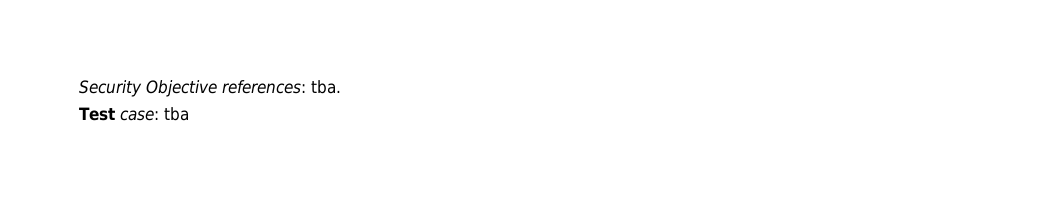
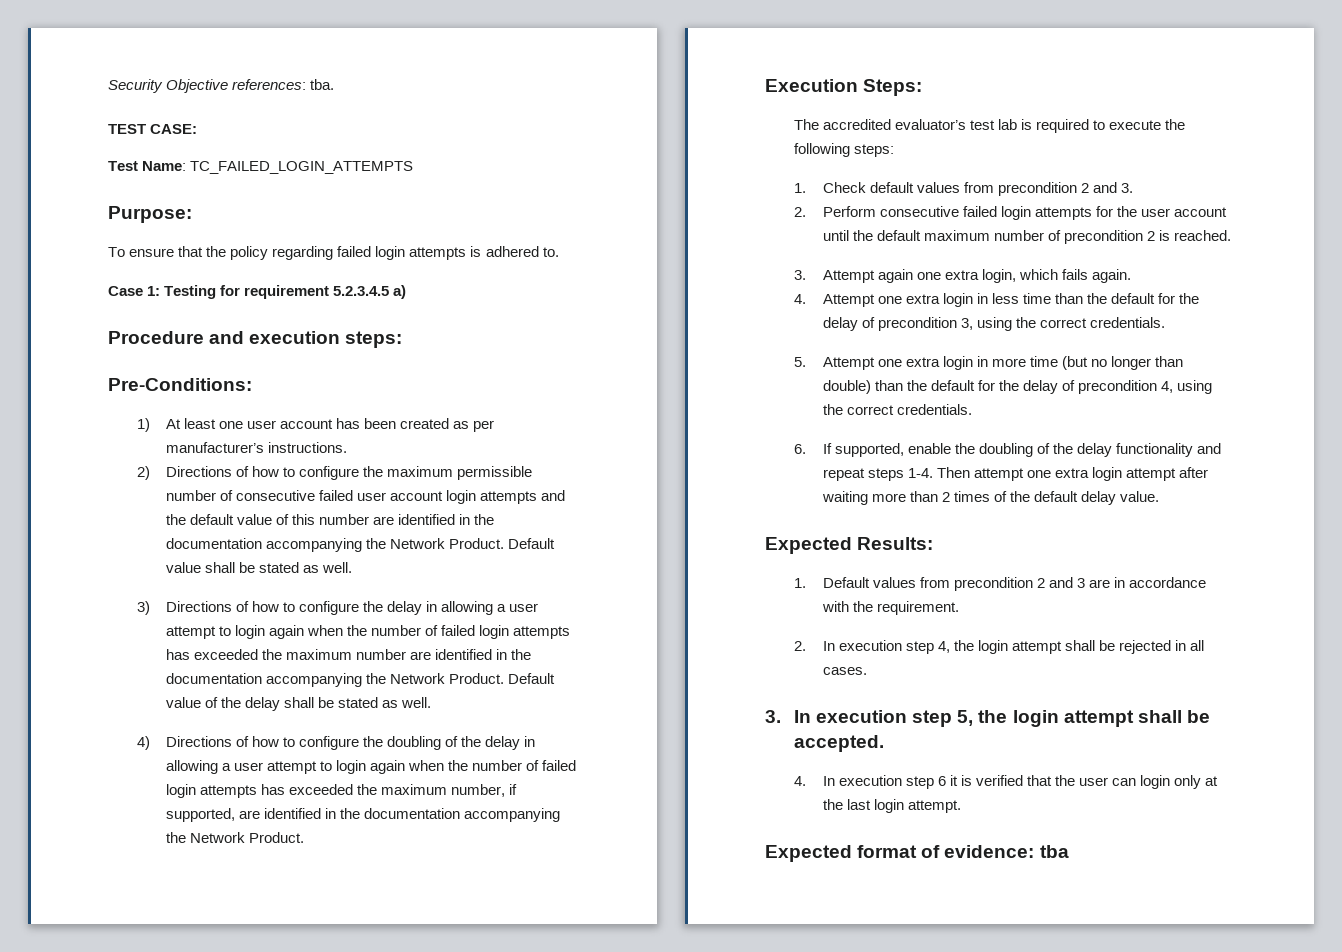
+ TEST CASE:
- Test case: tba
+ Test Name: TC_FAILED_LOGIN_ATTEMPTS
+ Purpose:
+ To ensure that the policy regarding failed login attempts is adhered to.
+ Case 1: Testing for requirement 5.2.3.4.5 a)
+ Procedure and execution steps:
+ Pre-Conditions:
+ 1) At least one user account has been created as per manufacturer’s instructions.
+ 2) Directions of how to configure the maximum permissible number of consecutive failed user account login attempts and the default value of this number are identified in the documentation accompanying the Network Product. Default value shall be stated as well.
+ 3) Directions of how to configure the delay in allowing a user attempt to login again when the number of failed login attempts has exceeded the maximum number are identified in the documentation accompanying the Network Product. Default value of the delay shall be stated as well.
+ 4) Directions of how to configure the doubling of the delay in allowing a user attempt to login again when the number of failed login attempts has exceeded the maximum number, if supported, are identified in the documentation accompanying the Network Product.
+ Execution Steps:
+ The accredited evaluator’s test lab is required to execute the following steps:
+ 1. Check default values from precondition 2 and 3.
+ 2. Perform consecutive failed login attempts for the user account until the default maximum number of precondition 2 is reached.
+ 3. Attempt again one extra login, which fails again.
+ 4. Attempt one extra login in less time than the default for the delay of precondition 3, using the correct credentials.
+ 5. Attempt one extra login in more time (but no longer than double) than the default for the delay of precondition 4, using the correct credentials.
+ 6. If supported, enable the doubling of the delay functionality and repeat steps 1-4. Then attempt one extra login attempt after waiting more than 2 times of the default delay value.
+ Expected Results:
+ 1. Default values from precondition 2 and 3 are in accordance with the requirement.
+ 2. In execution step 4, the login attempt shall be rejected in all cases.
+ 3. In execution step 5, the login attempt shall be accepted.
+ 4. In execution step 6 it is verified that the user can login only at the last login attempt.
+ Expected format of evidence: tba

